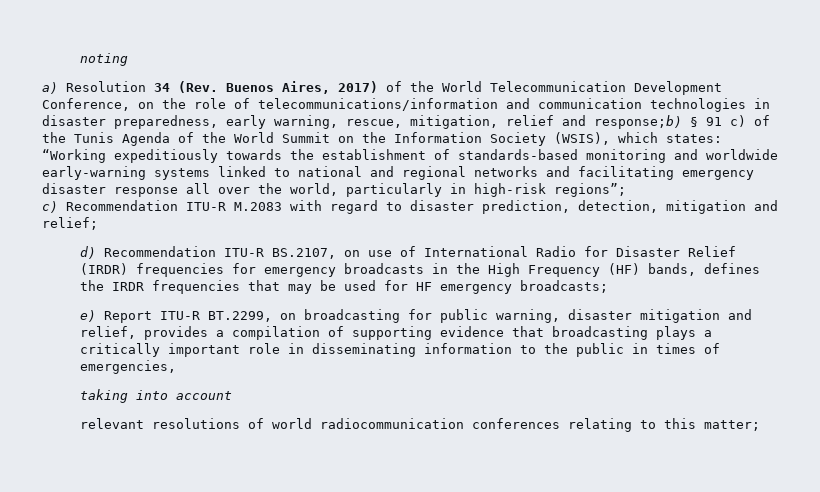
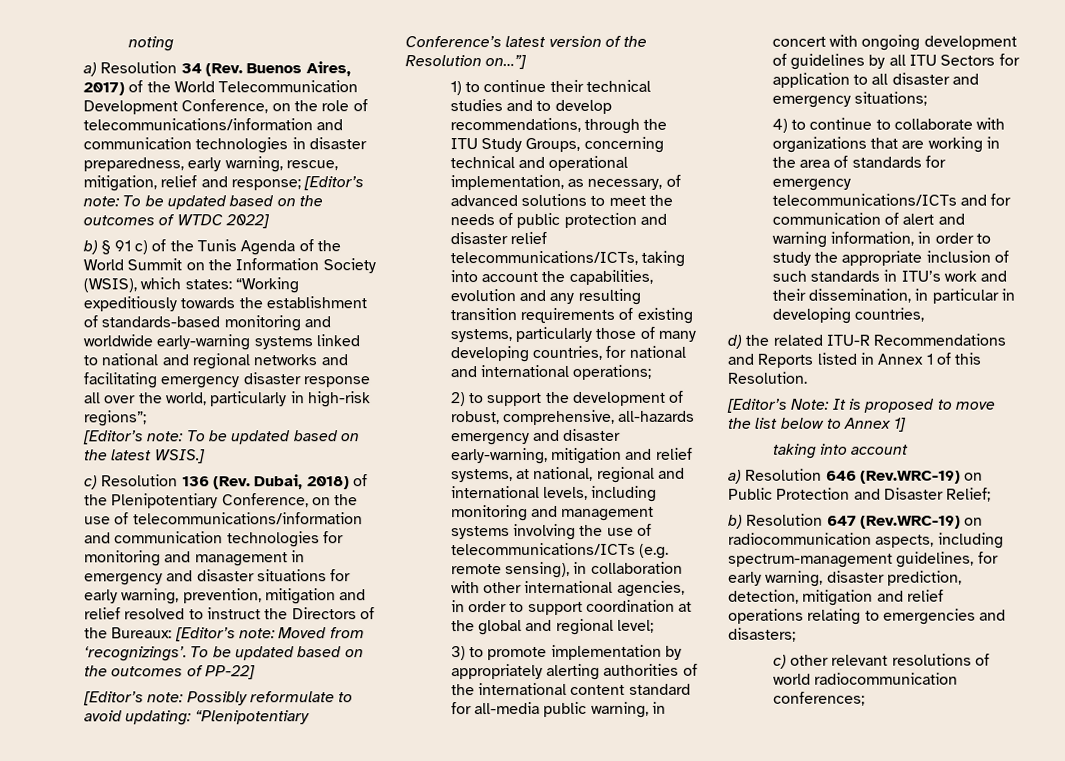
- a) Resolution 34 (Rev. Buenos Aires, 2017) of the World Telecommunication Development Conference, on the role of telecommunications/information and communication technologies in disaster preparedness, early warning, rescue, mitigation, relief and response;b) § 91 c) of the Tunis Agenda of the World Summit on the Information Society (WSIS), which states:
+ a) Resolution 34 (Rev. Buenos Aires, 2017) of the World Telecommunication Development Conference, on the role of telecommunications/information and communication technologies in disaster preparedness, early warning, rescue, mitigation, relief and response; [Editor’s note: To be updated based on the outcomes of WTDC 2022]
+ b) § 91 c) of the Tunis Agenda of the World Summit on the Information Society (WSIS), which states:
- c) Recommendation ITU-R M.2083 with regard to disaster prediction, detection, mitigation and relief;
- d) Recommendation ITU-R BS.2107, on use of International Radio for Disaster Relief (IRDR) frequencies for emergency broadcasts in the High Frequency (HF) bands, defines the IRDR frequencies that may be used for HF emergency broadcasts;
- e) Report ITU-R BT.2299, on broadcasting for public warning, disaster mitigation and relief, provides a compilation of supporting evidence that broadcasting plays a critically important role in disseminating information to the public in times of emergencies,
+ [Editor’s note: To be updated based on the latest WSIS.]
+ c) Resolution 136 (Rev. Dubai, 2018) of the Plenipotentiary Conference, on the use of telecommunications/information and communication technologies for monitoring and management in emergency and disaster situations for early warning, prevention, mitigation and relief resolved to instruct the Directors of the Bureaux: [Editor’s note: Moved from ‘recognizings’. To be updated based on the outcomes of PP-22]
+ [Editor’s note: Possibly reformulate to avoid updating: “Plenipotentiary Conference’s latest version of the Resolution on…”]
+ 1) to continue their technical studies and to develop recommendations, through the ITU Study Groups, concerning technical and operational implementation, as necessary, of advanced solutions to meet the needs of public protection and disaster relief telecommunications/ICTs, taking into account the capabilities, evolution and any resulting transition requirements of existing systems, particularly those of many developing countries, for national and international operations;
+ 2) to support the development of robust, comprehensive, all-hazards emergency and disaster early-warning, mitigation and relief systems, at national, regional and international levels, including monitoring and management systems involving the use of telecommunications/ICTs (e.g. remote sensing), in collaboration with other international agencies, in order to support coordination at the global and regional level;
+ 3) to promote implementation by appropriately alerting authorities of the international content standard for all-media public warning, in concert with ongoing development of guidelines by all ITU Sectors for application to all disaster and emergency situations;
+ 4) to continue to collaborate with organizations that are working in the area of standards for emergency telecommunications/ICTs and for communication of alert and warning information, in order to study the appropriate inclusion of such standards in ITU’s work and their dissemination, in particular in developing countries,
+ d) the related ITU-R Recommendations and Reports listed in Annex 1 of this Resolution.
+ [Editor’s Note: It is proposed to move the list below to Annex 1]
  taking into account
- relevant resolutions of world radiocommunication conferences relating to this matter;
+ a) Resolution 646 (Rev.WRC-19) on Public Protection and Disaster Relief;
+ b) Resolution 647 (Rev.WRC-19) on radiocommunication aspects, including spectrum-management guidelines, for early warning, disaster prediction, detection, mitigation and relief operations relating to emergencies and disasters;
+ c) other relevant resolutions of world radiocommunication conferences;

